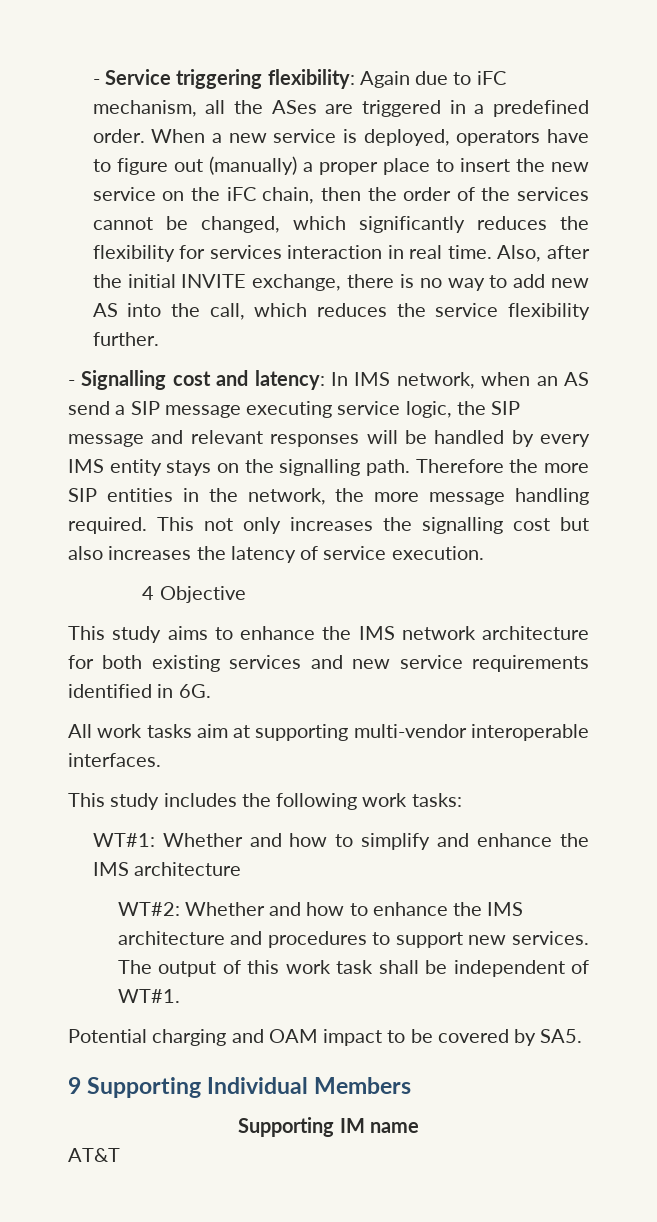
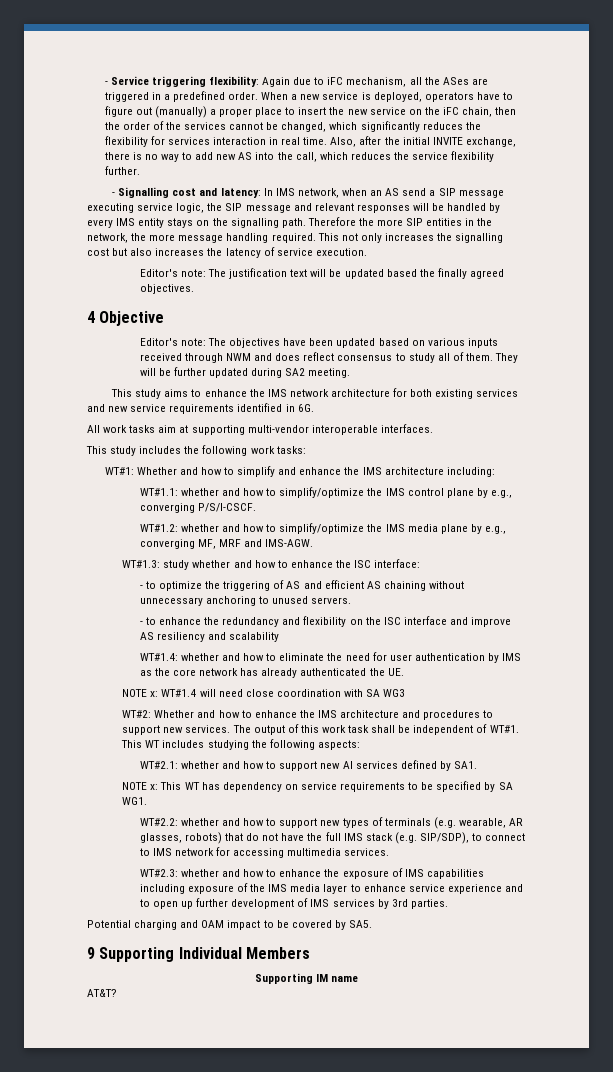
+ Editor's note: The justification text will be updated based the finally agreed objectives.
  4 Objective
+ Editor's note: The objectives have been updated based on various inputs received through NWM and does reflect consensus to study all of them. They will be further updated during SA2 meeting.
- WT#1: Whether and how to simplify and enhance the IMS architecture
+ WT#1: Whether and how to simplify and enhance the IMS architecture including:
+ WT#1.1: whether and how to simplify/optimize the IMS control plane by e.g., converging P/S/I-CSCF.
+ WT#1.2: whether and how to simplify/optimize the IMS media plane by e.g., converging MF, MRF and IMS-AGW.
+ WT#1.3: study whether and how to enhance the ISC interface:
+ - to optimize the triggering of AS and efficient AS chaining without unnecessary anchoring to unused servers.
+ - to enhance the redundancy and flexibility on the ISC interface and improve AS resiliency and scalability
+ WT#1.4: whether and how to eliminate the need for user authentication by IMS as the core network has already authenticated the UE.
+ NOTE x: WT#1.4 will need close coordination with SA WG3
+ This WT includes studying the following aspects:
+ WT#2.1: whether and how to support new AI services defined by SA1.
+ NOTE x: This WT has dependency on service requirements to be specified by SA WG1.
+ WT#2.2: whether and how to support new types of terminals (e.g. wearable, AR glasses, robots) that do not have the full IMS stack (e.g. SIP/SDP), to connect to IMS network for accessing multimedia services.
+ WT#2.3: whether and how to enhance the exposure of IMS capabilities including exposure of the IMS media layer to enhance service experience and to open up further development of IMS services by 3rd parties.
- AT&T
+ AT&T?

